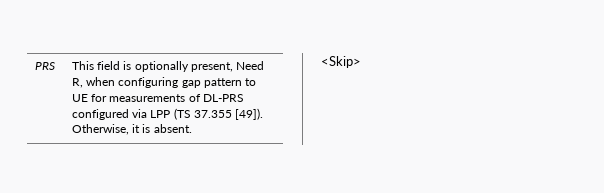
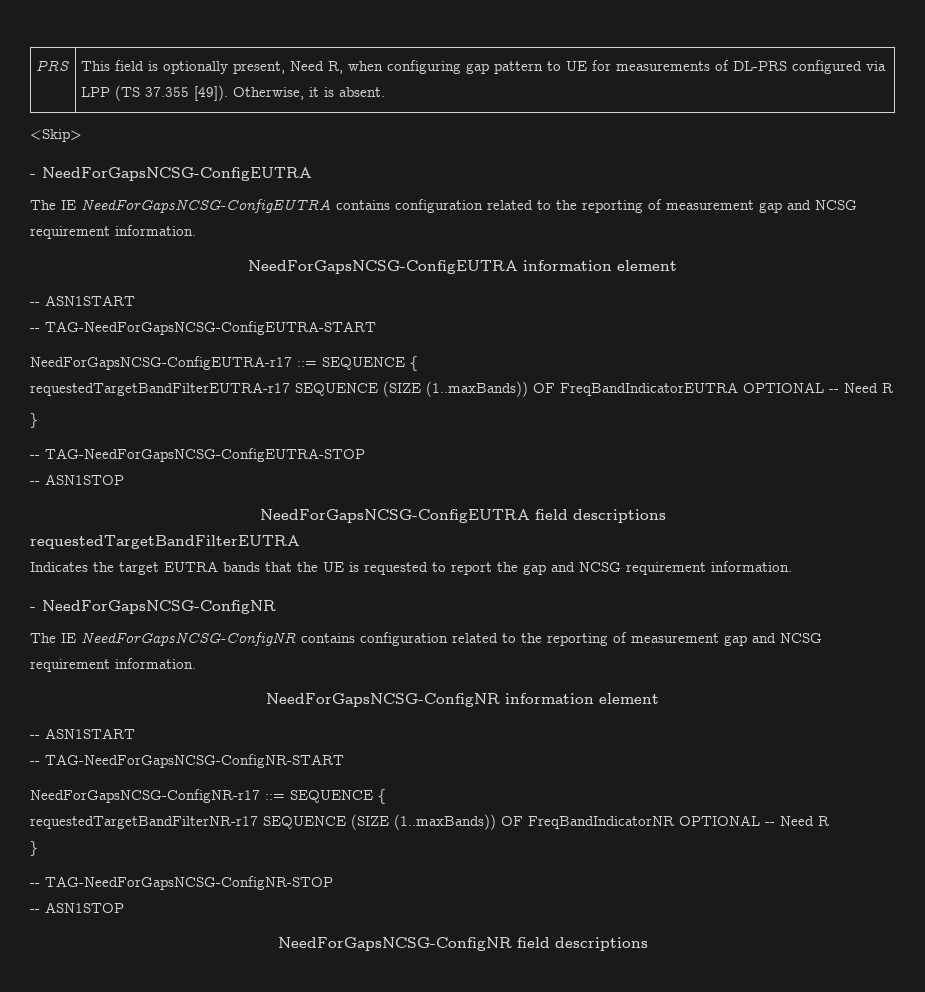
+ - NeedForGapsNCSG-ConfigEUTRA
+ The IE NeedForGapsNCSG-ConfigEUTRA contains configuration related to the reporting of measurement gap and NCSG requirement information.
+ NeedForGapsNCSG-ConfigEUTRA information element
+ -- ASN1START
+ -- TAG-NeedForGapsNCSG-ConfigEUTRA-START
+ NeedForGapsNCSG-ConfigEUTRA-r17 ::= SEQUENCE {
+ requestedTargetBandFilterEUTRA-r17 SEQUENCE (SIZE (1..maxBands)) OF FreqBandIndicatorEUTRA OPTIONAL -- Need R
+ }
+ -- TAG-NeedForGapsNCSG-ConfigEUTRA-STOP
+ -- ASN1STOP
+ NeedForGapsNCSG-ConfigEUTRA field descriptions
+ requestedTargetBandFilterEUTRA
+ Indicates the target EUTRA bands that the UE is requested to report the gap and NCSG requirement information.
+ - NeedForGapsNCSG-ConfigNR
+ The IE NeedForGapsNCSG-ConfigNR contains configuration related to the reporting of measurement gap and NCSG requirement information.
+ NeedForGapsNCSG-ConfigNR information element
+ -- ASN1START
+ -- TAG-NeedForGapsNCSG-ConfigNR-START
+ NeedForGapsNCSG-ConfigNR-r17 ::= SEQUENCE {
+ requestedTargetBandFilterNR-r17 SEQUENCE (SIZE (1..maxBands)) OF FreqBandIndicatorNR OPTIONAL -- Need R
+ }
+ -- TAG-NeedForGapsNCSG-ConfigNR-STOP
+ -- ASN1STOP
+ NeedForGapsNCSG-ConfigNR field descriptions

